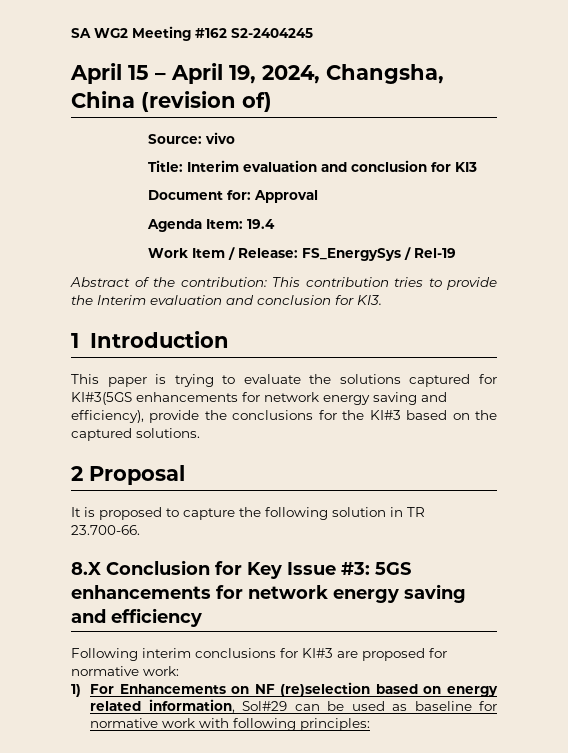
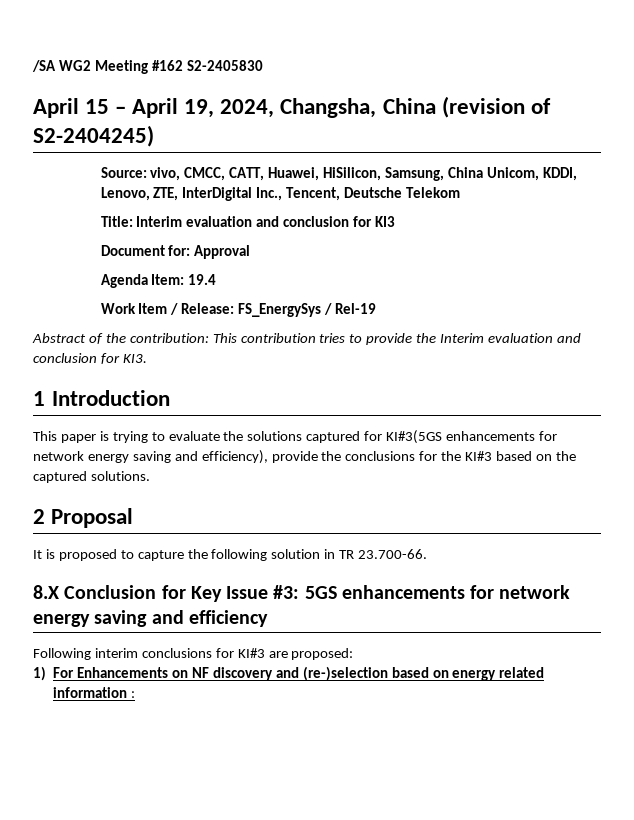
- SA WG2 Meeting #162 S2-2404245
+ /SA WG2 Meeting #162 S2-2405830
- April 15 – April 19, 2024, Changsha, China (revision of)
+ April 15 – April 19, 2024, Changsha, China (revision of S2-2404245)
- Source: vivo
+ Source: vivo, CMCC, CATT, Huawei, HiSilicon, Samsung, China Unicom, KDDI, Lenovo, ZTE, InterDigital Inc., Tencent, Deutsche Telekom
- Following interim conclusions for KI#3 are proposed for normative work:
+ Following interim conclusions for KI#3 are proposed:
- 1) For Enhancements on NF (re)selection based on energy related information, Sol#29 can be used as baseline for normative work with following principles:
+ 1) For Enhancements on NF discovery and (re-)selection based on energy related information :

